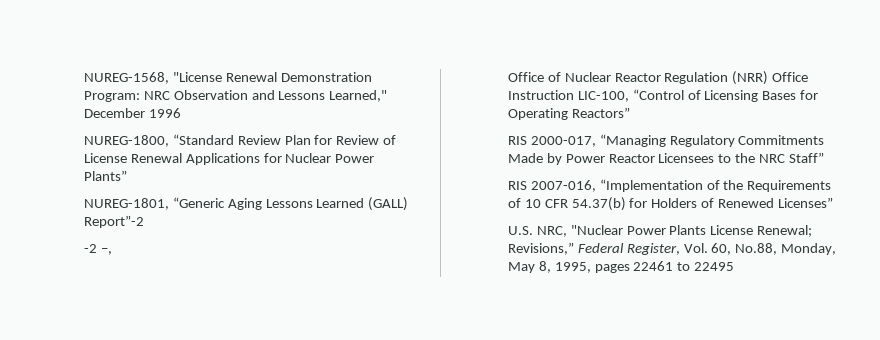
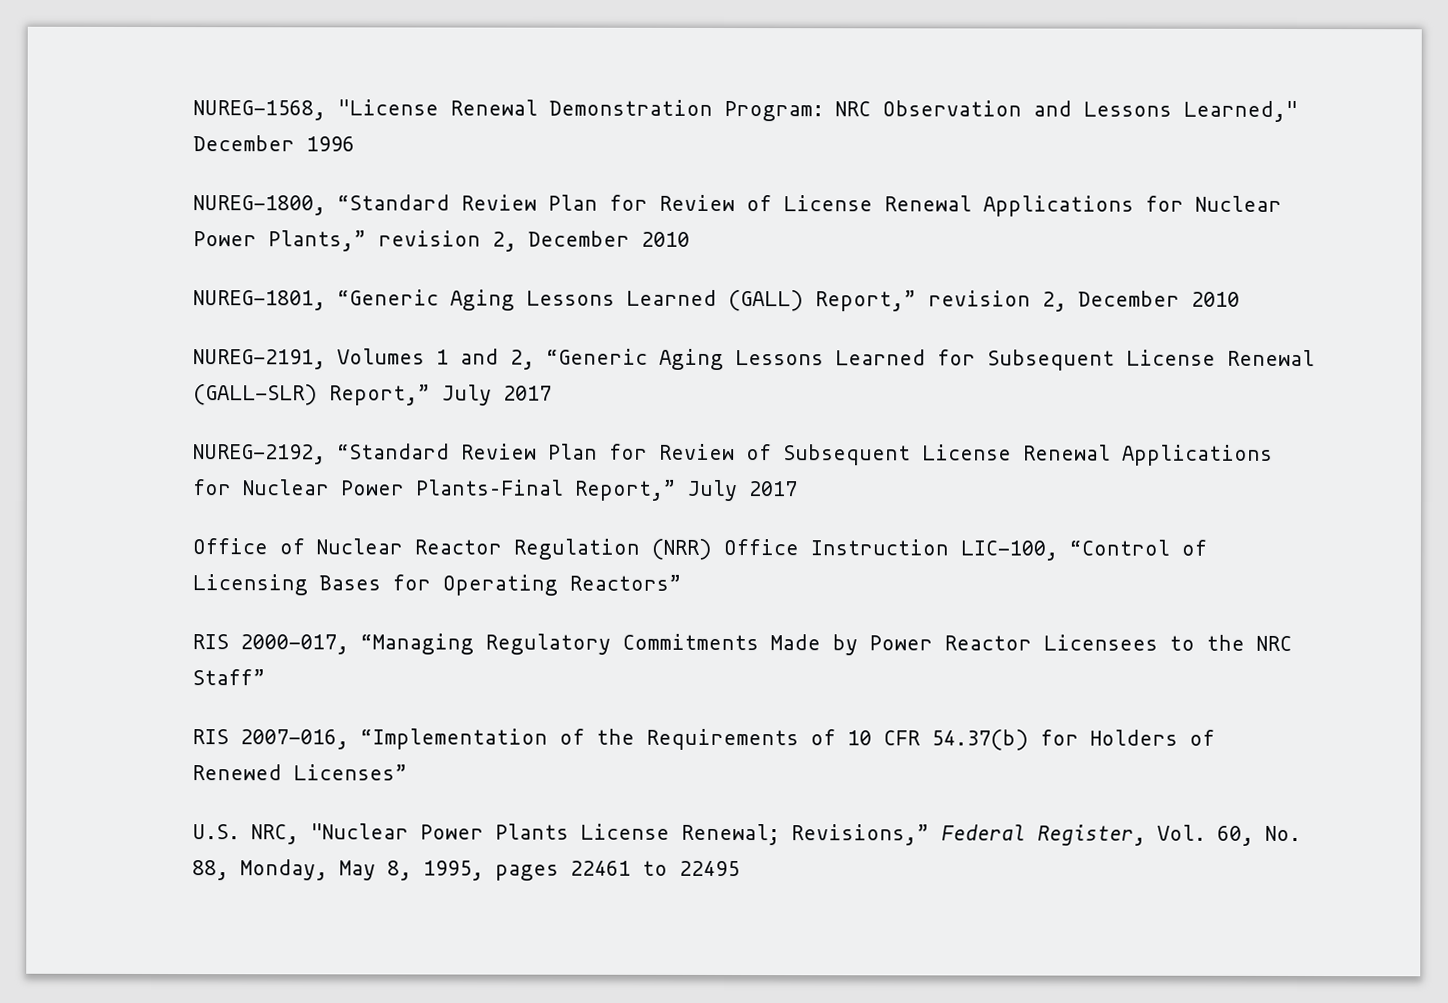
- NUREG-1800, “Standard Review Plan for Review of License Renewal Applications for Nuclear Power Plants”
+ NUREG-1800, “Standard Review Plan for Review of License Renewal Applications for Nuclear Power Plants,” revision 2, December 2010
- NUREG-1801, “Generic Aging Lessons Learned (GALL) Report”-2
- -2 –,
+ NUREG-1801, “Generic Aging Lessons Learned (GALL) Report,” revision 2, December 2010
+ NUREG-2191, Volumes 1 and 2, “Generic Aging Lessons Learned for Subsequent License Renewal (GALL-SLR) Report,” July 2017
+ NUREG-2192, “Standard Review Plan for Review of Subsequent License Renewal Applications for Nuclear Power Plants–Final Report,” July 2017
- U.S. NRC, "Nuclear Power Plants License Renewal; Revisions,” Federal Register, Vol. 60, No.88, Monday, May 8, 1995, pages 22461 to 22495
+ U.S. NRC, "Nuclear Power Plants License Renewal; Revisions,” Federal Register, Vol. 60, No. 88, Monday, May 8, 1995, pages 22461 to 22495

